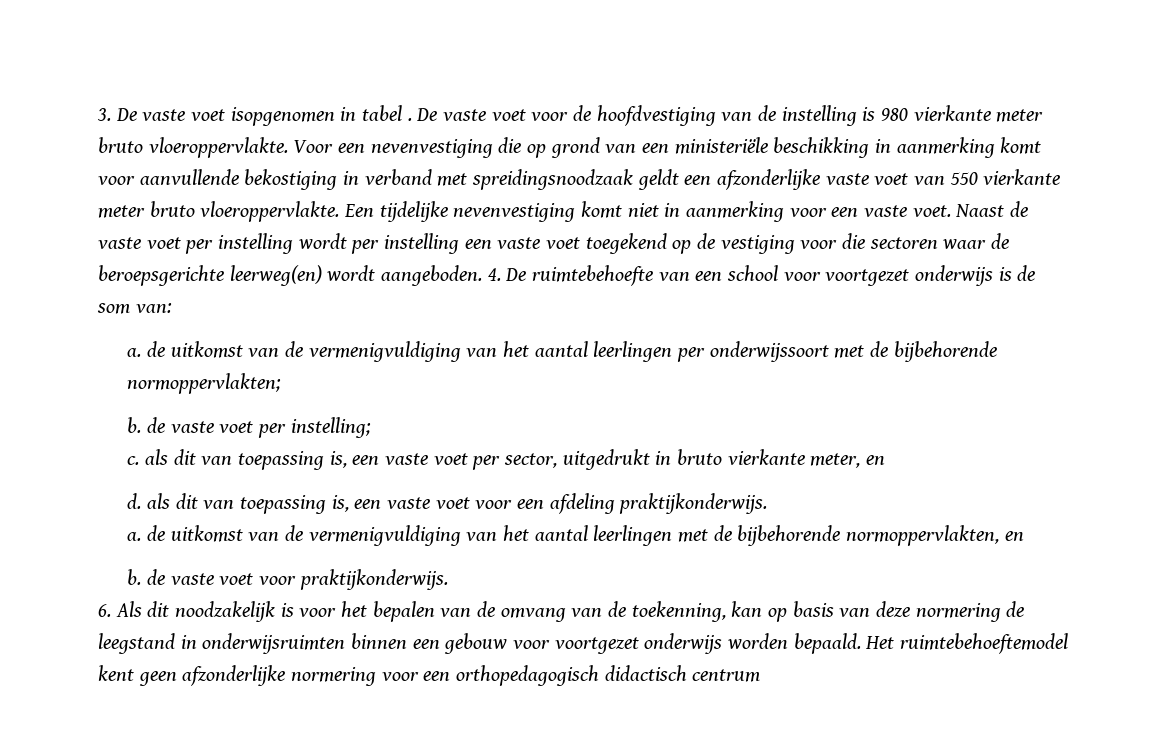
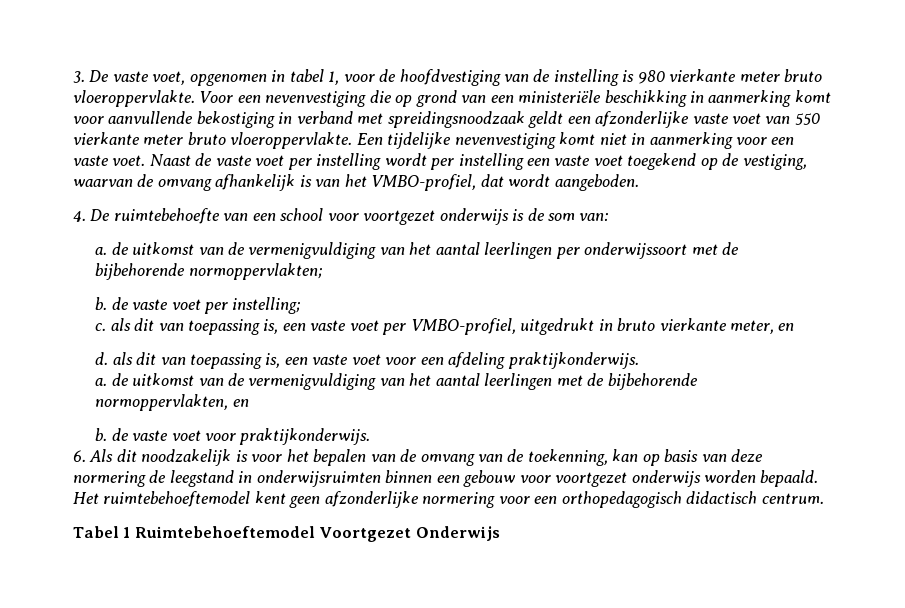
- 3. De vaste voet isopgenomen in tabel . De vaste voet voor de hoofdvestiging van de instelling is 980 vierkante meter bruto vloeroppervlakte.
+ 3. De vaste voet, opgenomen in tabel 1, voor de hoofdvestiging van de instelling is 980 vierkante meter bruto vloeroppervlakte.
- Naast de vaste voet per instelling wordt per instelling een vaste voet toegekend op de vestiging voor die sectoren waar de beroepsgerichte leerweg(en) wordt aangeboden. 4. De ruimtebehoefte van een school voor voortgezet onderwijs is de som van:
+ Naast de vaste voet per instelling wordt per instelling een vaste voet toegekend op de vestiging, waarvan de omvang afhankelijk is van het VMBO-profiel, dat wordt aangeboden.
+ 4. De ruimtebehoefte van een school voor voortgezet onderwijs is de som van:
- c. als dit van toepassing is, een vaste voet per sector, uitgedrukt in bruto vierkante meter, en
+ c. als dit van toepassing is, een vaste voet per VMBO-profiel, uitgedrukt in bruto vierkante meter, en
- Het ruimtebehoeftemodel kent geen afzonderlijke normering voor een orthopedagogisch didactisch centrum
+ Het ruimtebehoeftemodel kent geen afzonderlijke normering voor een orthopedagogisch didactisch centrum.
+ Tabel 1 Ruimtebehoeftemodel Voortgezet Onderwijs

